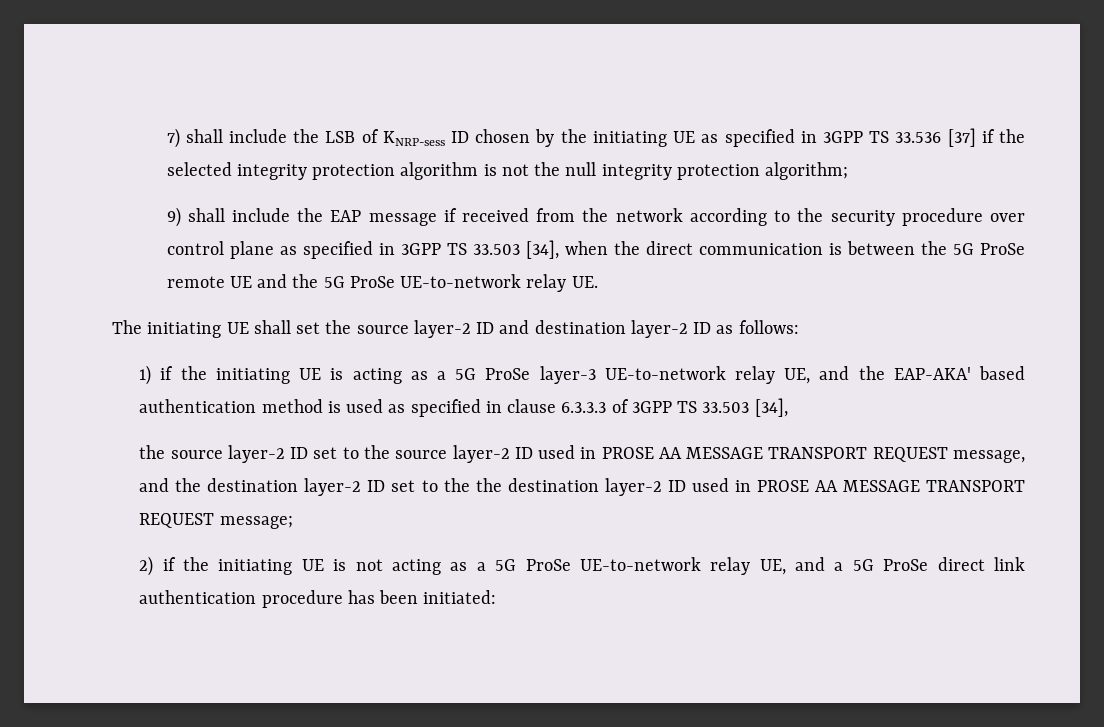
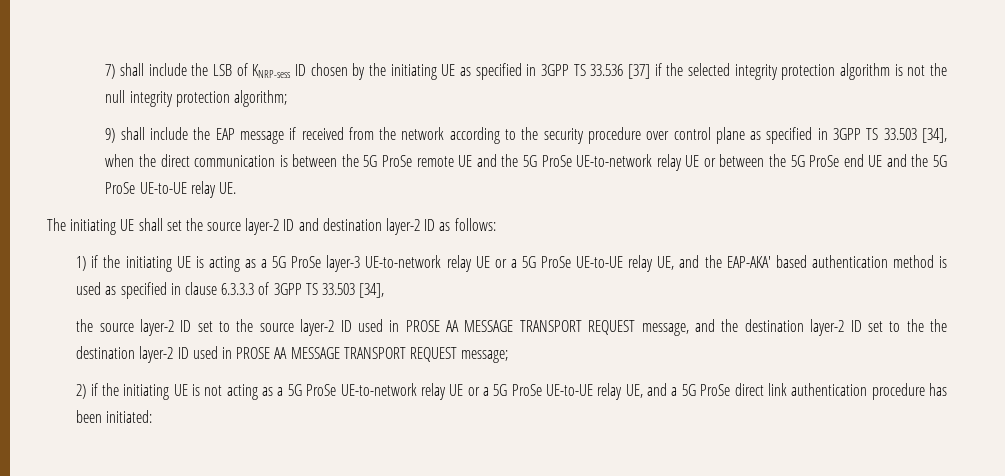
- 9) shall include the EAP message if received from the network according to the security procedure over control plane as specified in 3GPP TS 33.503 [34], when the direct communication is between the 5G ProSe remote UE and the 5G ProSe UE-to-network relay UE.
+ 9) shall include the EAP message if received from the network according to the security procedure over control plane as specified in 3GPP TS 33.503 [34], when the direct communication is between the 5G ProSe remote UE and the 5G ProSe UE-to-network relay UE or between the 5G ProSe end UE and the 5G ProSe UE-to-UE relay UE.
- 1) if the initiating UE is acting as a 5G ProSe layer-3 UE-to-network relay UE, and the EAP-AKA' based authentication method is used as specified in clause 6.3.3.3 of 3GPP TS 33.503 [34],
+ 1) if the initiating UE is acting as a 5G ProSe layer-3 UE-to-network relay UE or a 5G ProSe UE-to-UE relay UE, and the EAP-AKA' based authentication method is used as specified in clause 6.3.3.3 of 3GPP TS 33.503 [34],
- 2) if the initiating UE is not acting as a 5G ProSe UE-to-network relay UE, and a 5G ProSe direct link authentication procedure has been initiated:
+ 2) if the initiating UE is not acting as a 5G ProSe UE-to-network relay UE or a 5G ProSe UE-to-UE relay UE, and a 5G ProSe direct link authentication procedure has been initiated:

